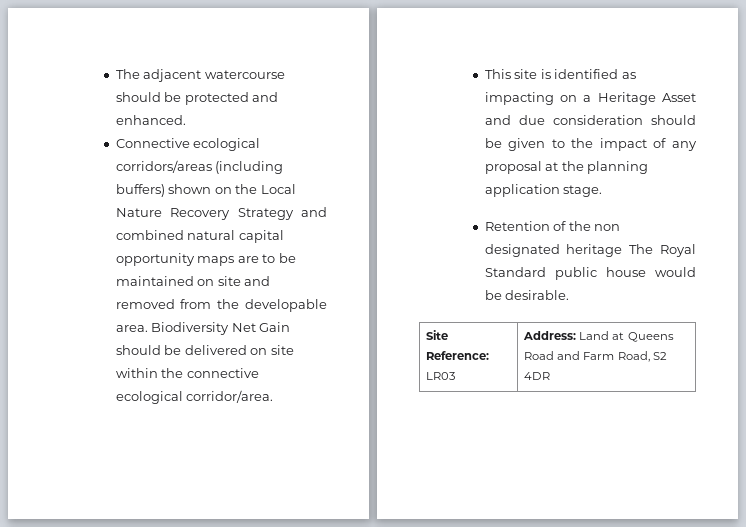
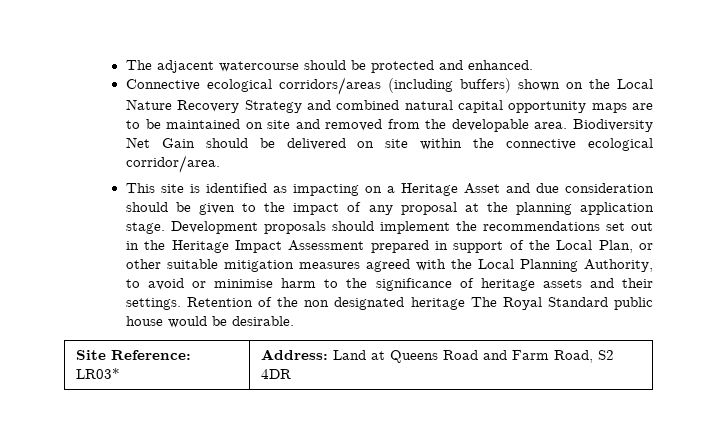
- This site is identified as impacting on a Heritage Asset and due consideration should be given to the impact of any proposal at the planning application stage.
- Retention of the non designated heritage The Royal Standard public house would be desirable.
+ This site is identified as impacting on a Heritage Asset and due consideration should be given to the impact of any proposal at the planning application stage. Development proposals should implement the recommendations set out in the Heritage Impact Assessment prepared in support of the Local Plan, or other suitable mitigation measures agreed with the Local Planning Authority, to avoid or minimise harm to the significance of heritage assets and their settings. Retention of the non designated heritage The Royal Standard public house would be desirable.
- Site Reference: LR03 | Address: Land at Queens Road and Farm Road, S2 4DR
+ Site Reference: LR03* | Address: Land at Queens Road and Farm Road, S2 4DR

